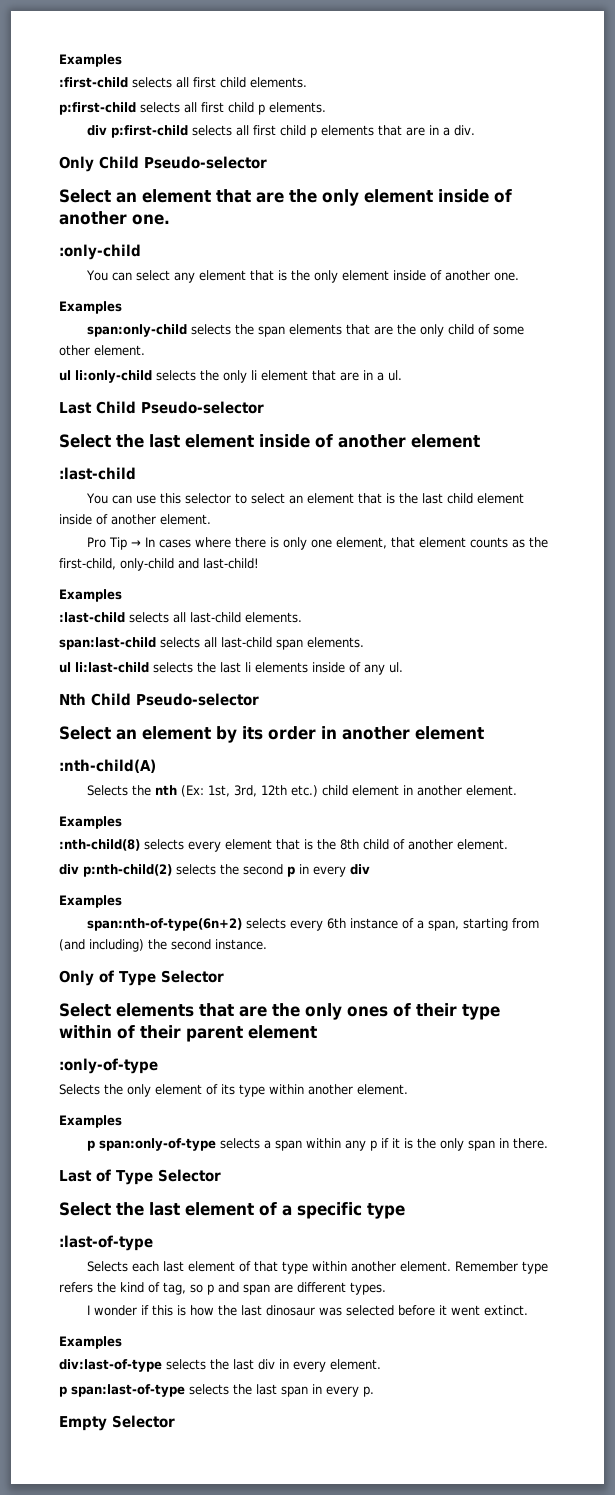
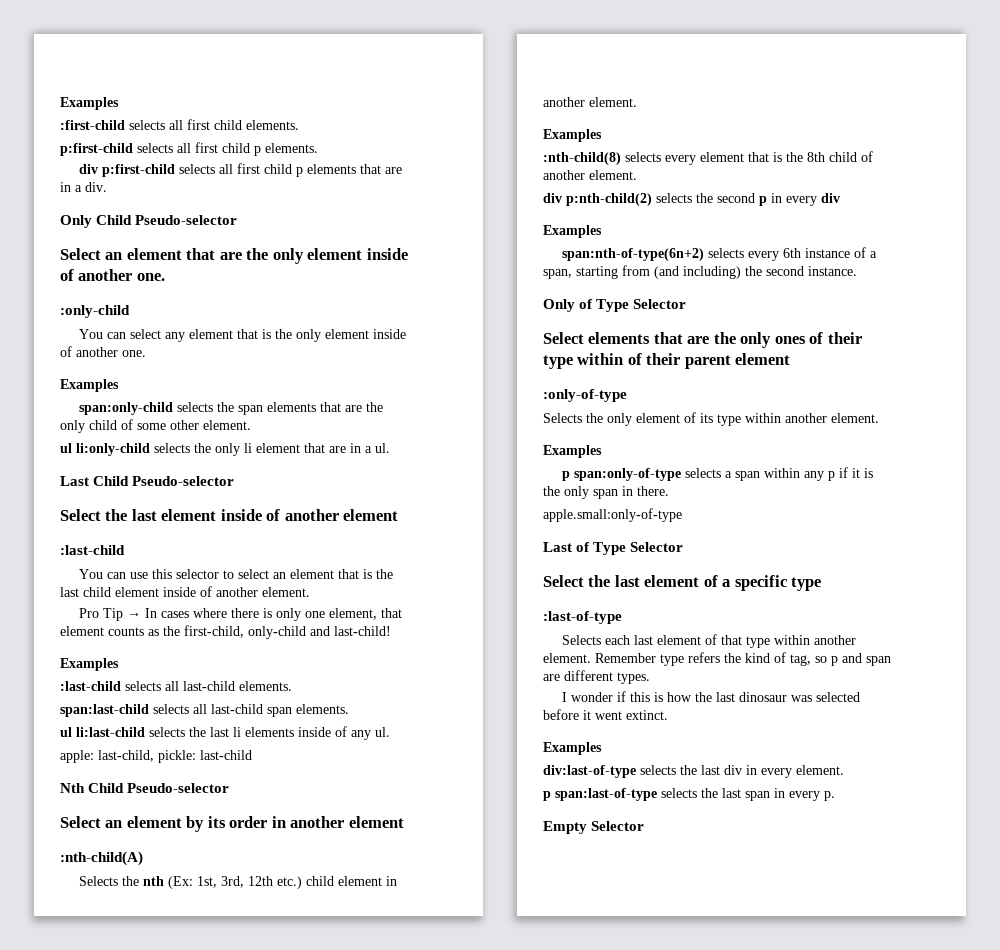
+ apple: last-child, pickle: last-child
+ apple.small:only-of-type

